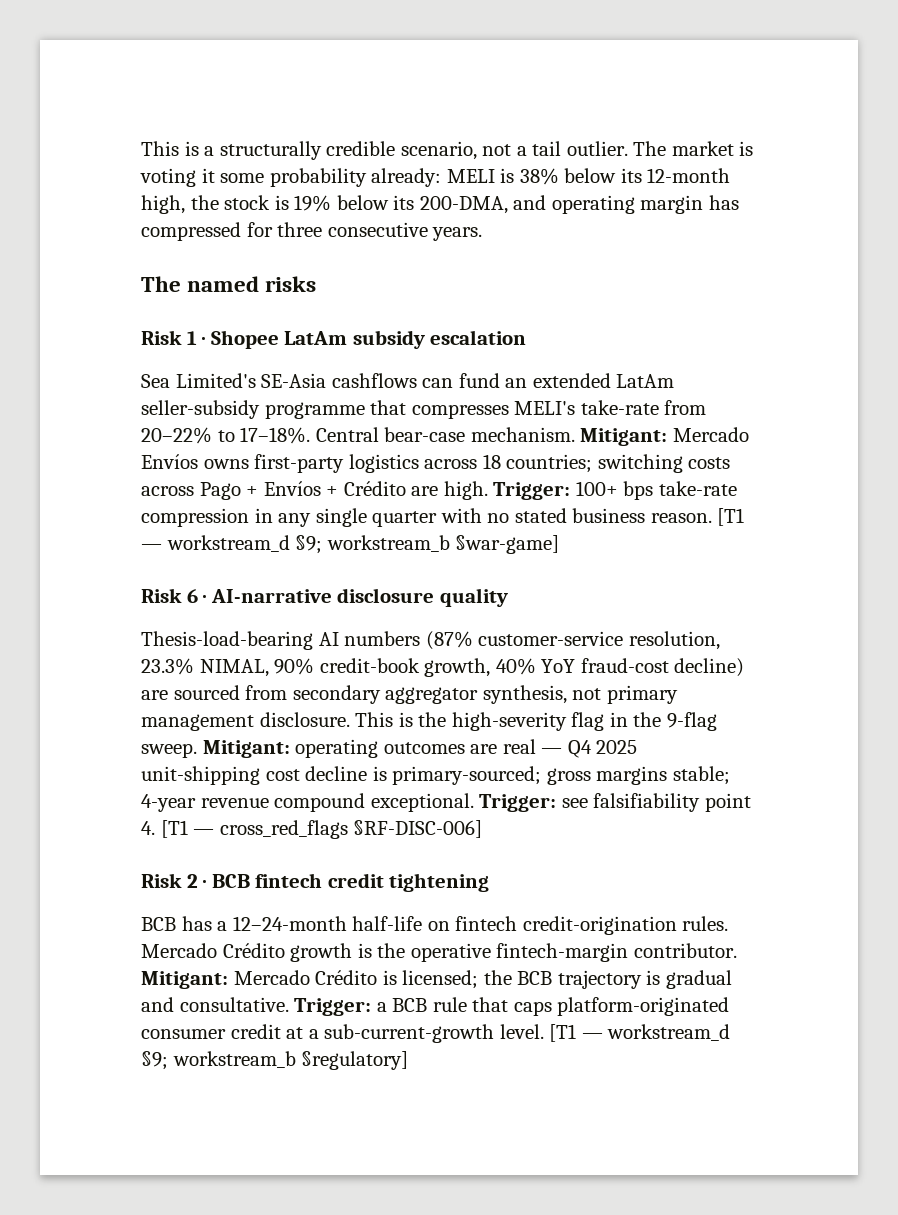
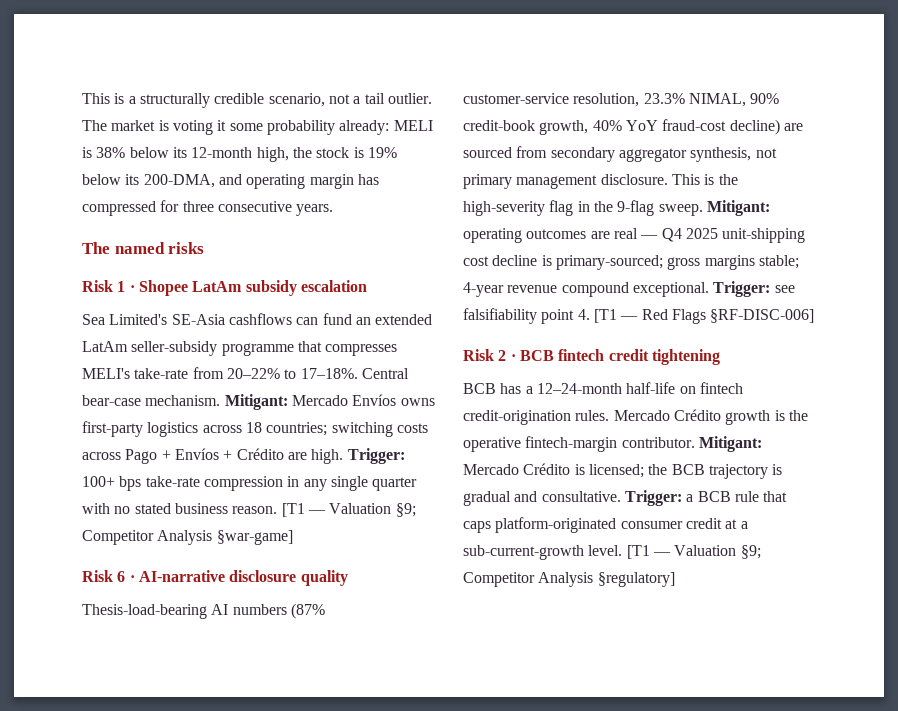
- [T1 — workstream_d §9; workstream_b §war-game]
+ [T1 — Valuation §9; Competitor Analysis §war-game]
- Trigger: see falsifiability point 4. [T1 — cross_red_flags §RF-DISC-006]
+ Trigger: see falsifiability point 4. [T1 — Red Flags §RF-DISC-006]
- [T1 — workstream_d §9; workstream_b §regulatory]
+ [T1 — Valuation §9; Competitor Analysis §regulatory]

